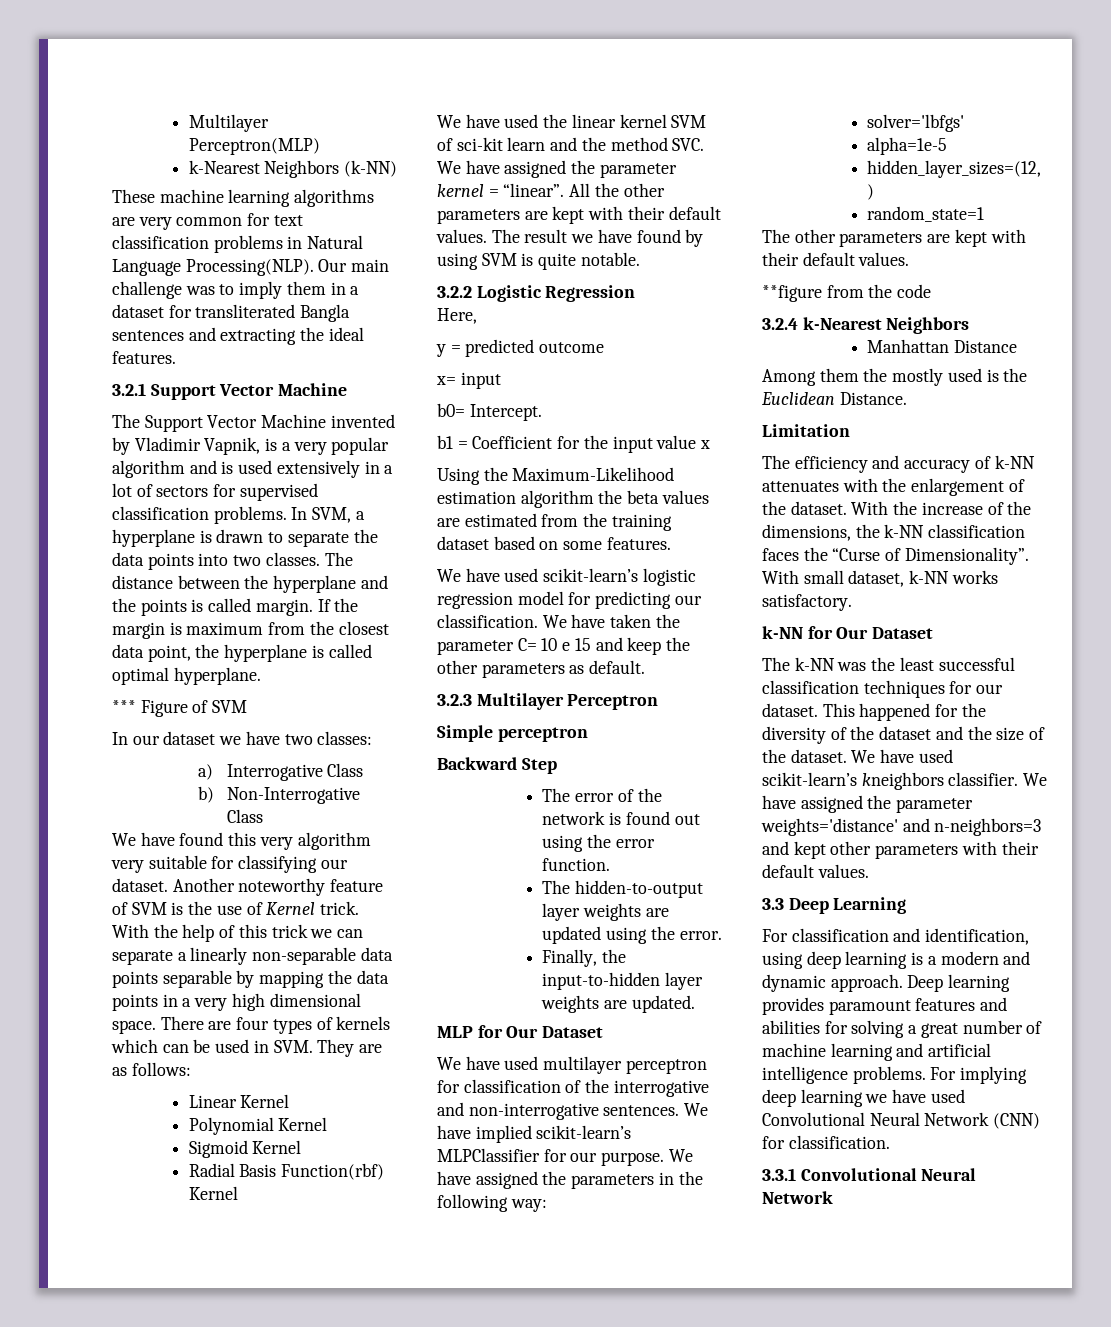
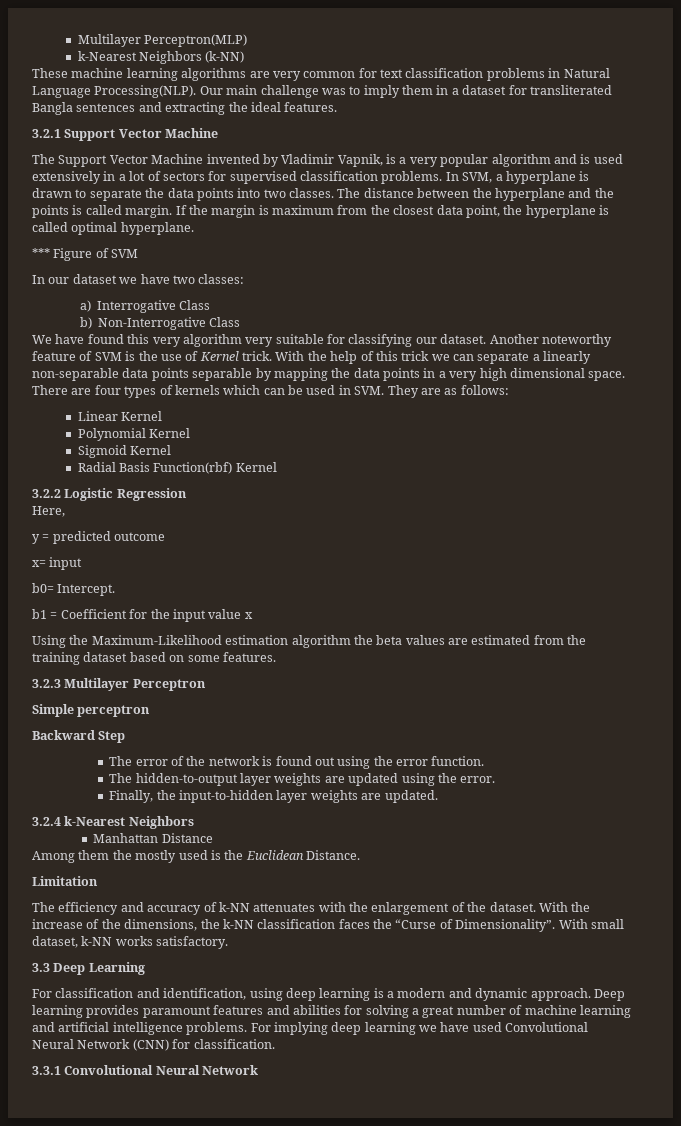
- We have used the linear kernel SVM of sci-kit learn and the method SVC. We have assigned the parameter kernel = “linear”. All the other parameters are kept with their default values. The result we have found by using SVM is quite notable.
- We have used scikit-learn’s logistic regression model for predicting our classification. We have taken the parameter C= 10 e 15 and keep the other parameters as default.
- MLP for Our Dataset
- We have used multilayer perceptron for classification of the interrogative and non-interrogative sentences. We have implied scikit-learn’s MLPClassifier for our purpose. We have assigned the parameters in the following way:
- solver='lbfgs'
- alpha=1e-5
- hidden_layer_sizes=(12, )
- random_state=1
- The other parameters are kept with their default values.
- **figure from the code
- k-NN for Our Dataset
- The k-NN was the least successful classification techniques for our dataset. This happened for the diversity of the dataset and the size of the dataset. We have used scikit-learn’s kneighbors classifier. We have assigned the parameter weights='distance' and n-neighbors=3 and kept other parameters with their default values.

